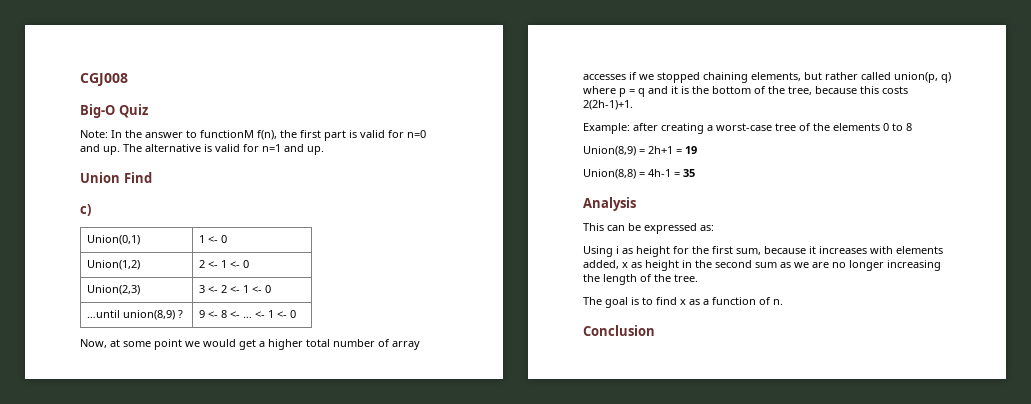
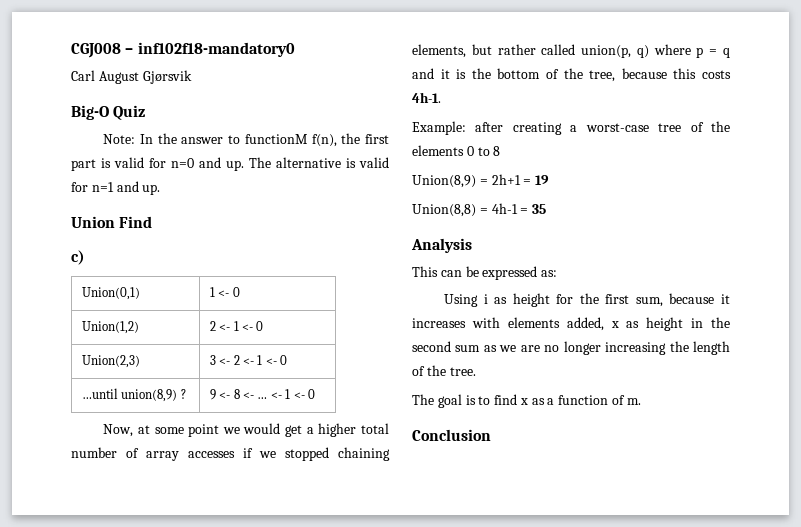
- CGJ008
+ CGJ008 – inf102f18-mandatory0
+ Carl August Gjørsvik
- Now, at some point we would get a higher total number of array accesses if we stopped chaining elements, but rather called union(p, q) where p = q and it is the bottom of the tree, because this costs 2(2h-1)+1.
+ Now, at some point we would get a higher total number of array accesses if we stopped chaining elements, but rather called union(p, q) where p = q and it is the bottom of the tree, because this costs 4h-1.
- The goal is to find x as a function of n.
+ The goal is to find x as a function of m.

